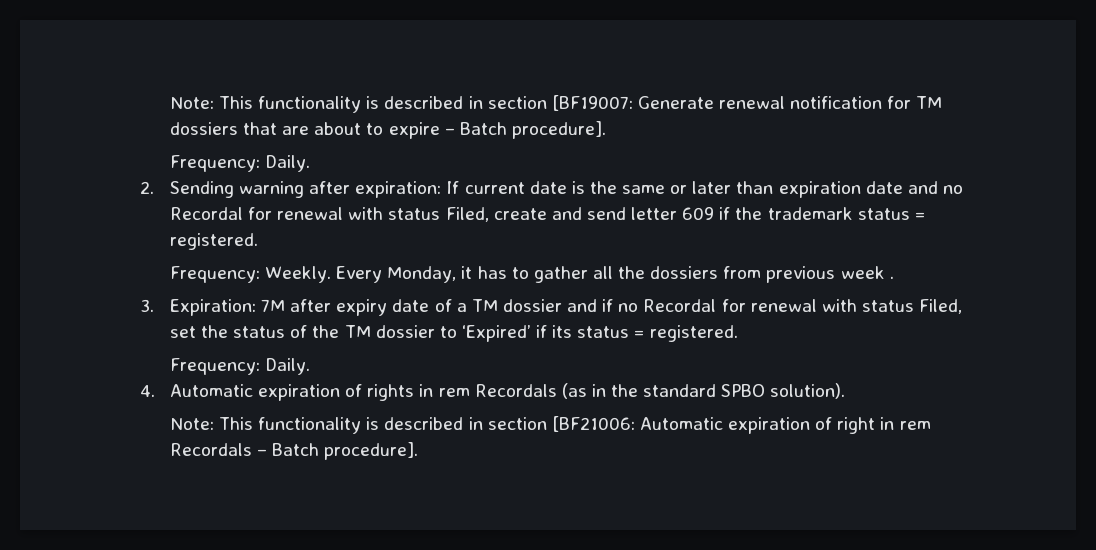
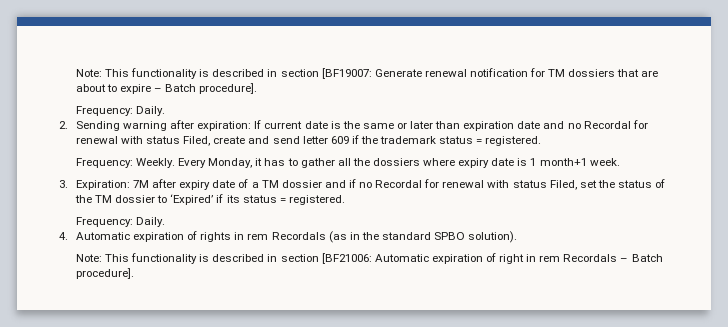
- Every Monday, it has to gather all the dossiers from previous week .
+ Every Monday, it has to gather all the dossiers where expiry date is 1 month+1 week.

